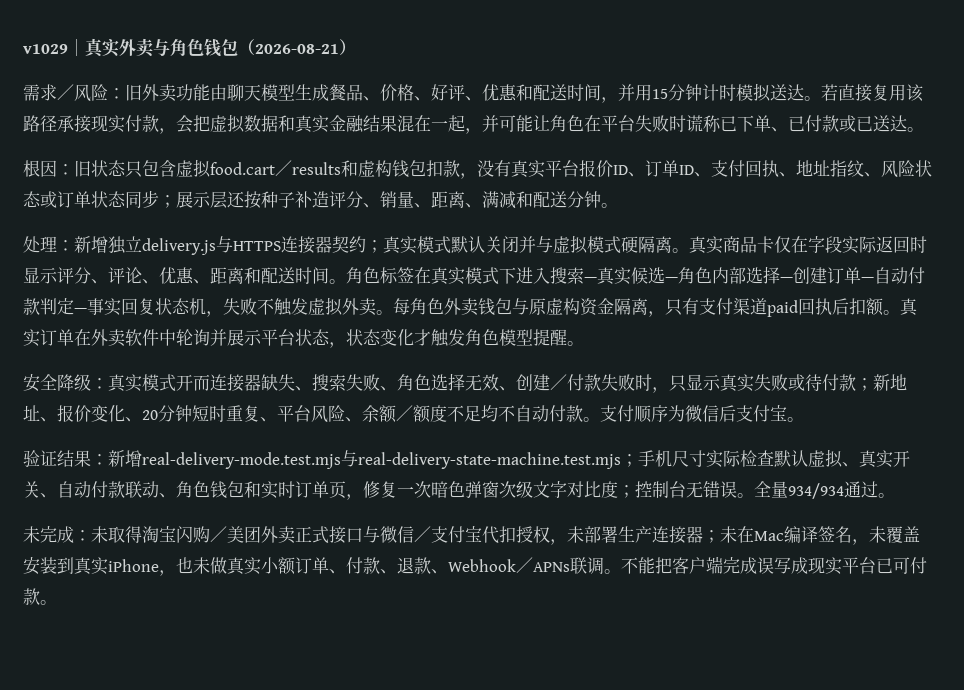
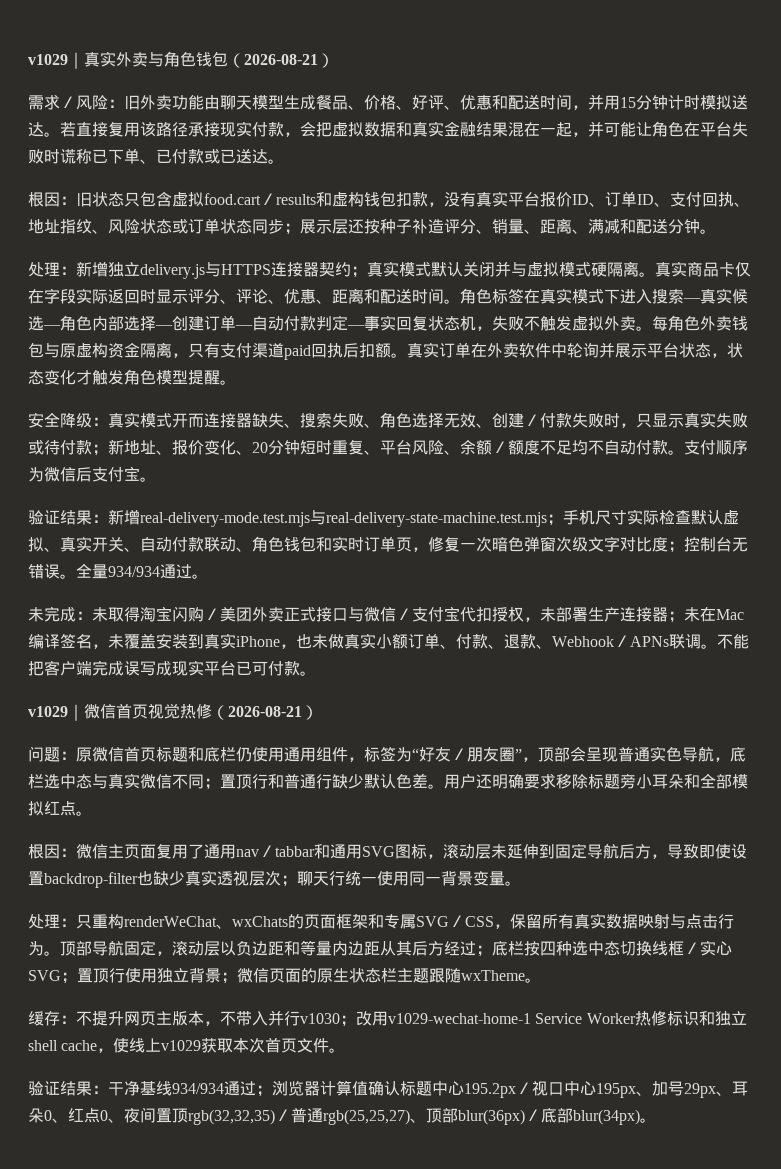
+ v1029｜微信首页视觉热修（2026-08-21）
+ 问题：原微信首页标题和底栏仍使用通用组件，标签为“好友／朋友圈”，顶部会呈现普通实色导航，底栏选中态与真实微信不同；置顶行和普通行缺少默认色差。用户还明确要求移除标题旁小耳朵和全部模拟红点。
+ 根因：微信主页面复用了通用nav／tabbar和通用SVG图标，滚动层未延伸到固定导航后方，导致即使设置backdrop-filter也缺少真实透视层次；聊天行统一使用同一背景变量。
+ 处理：只重构renderWeChat、wxChats的页面框架和专属SVG／CSS，保留所有真实数据映射与点击行为。顶部导航固定，滚动层以负边距和等量内边距从其后方经过；底栏按四种选中态切换线框／实心SVG；置顶行使用独立背景；微信页面的原生状态栏主题跟随wxTheme。
+ 缓存：不提升网页主版本，不带入并行v1030；改用v1029-wechat-home-1 Service Worker热修标识和独立shell cache，使线上v1029获取本次首页文件。
+ 验证结果：干净基线934/934通过；浏览器计算值确认标题中心195.2px／视口中心195px、加号29px、耳朵0、红点0、夜间置顶rgb(32,32,35)／普通rgb(25,25,27)、顶部blur(36px)／底部blur(34px)。

